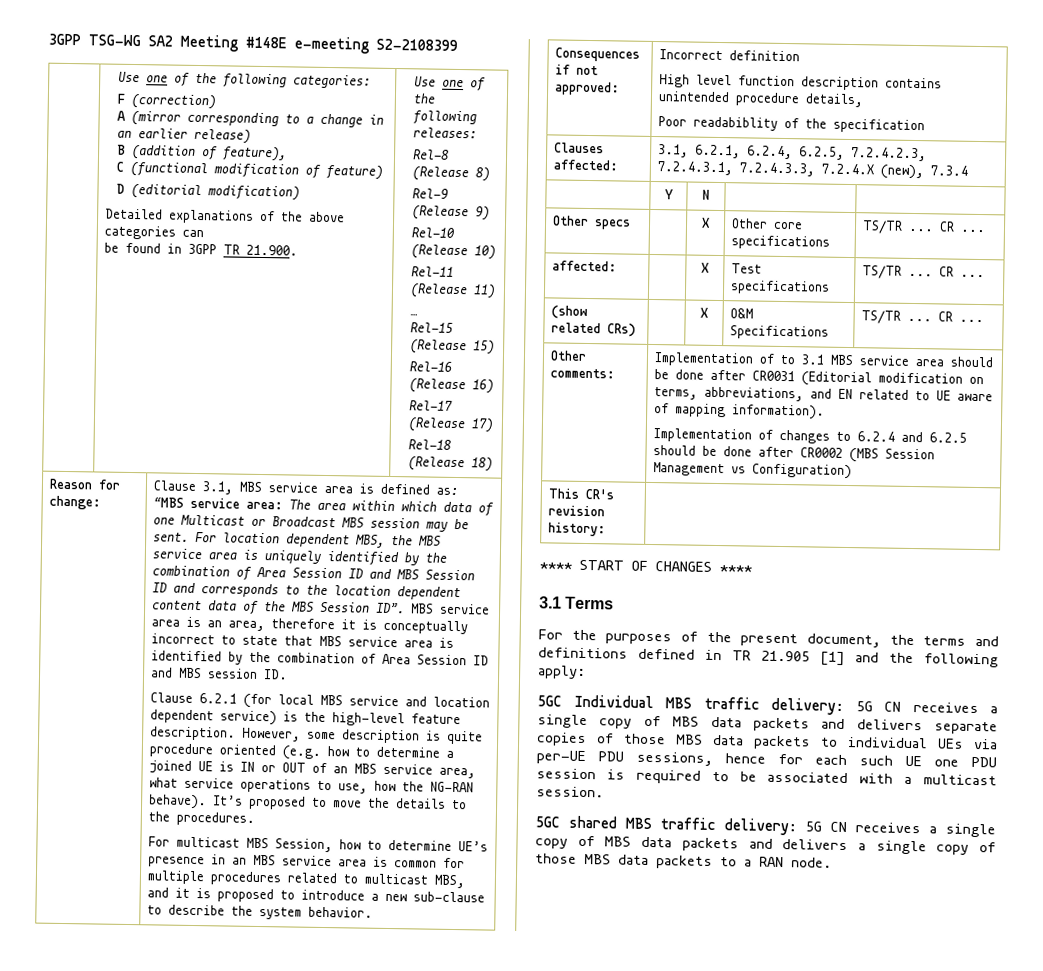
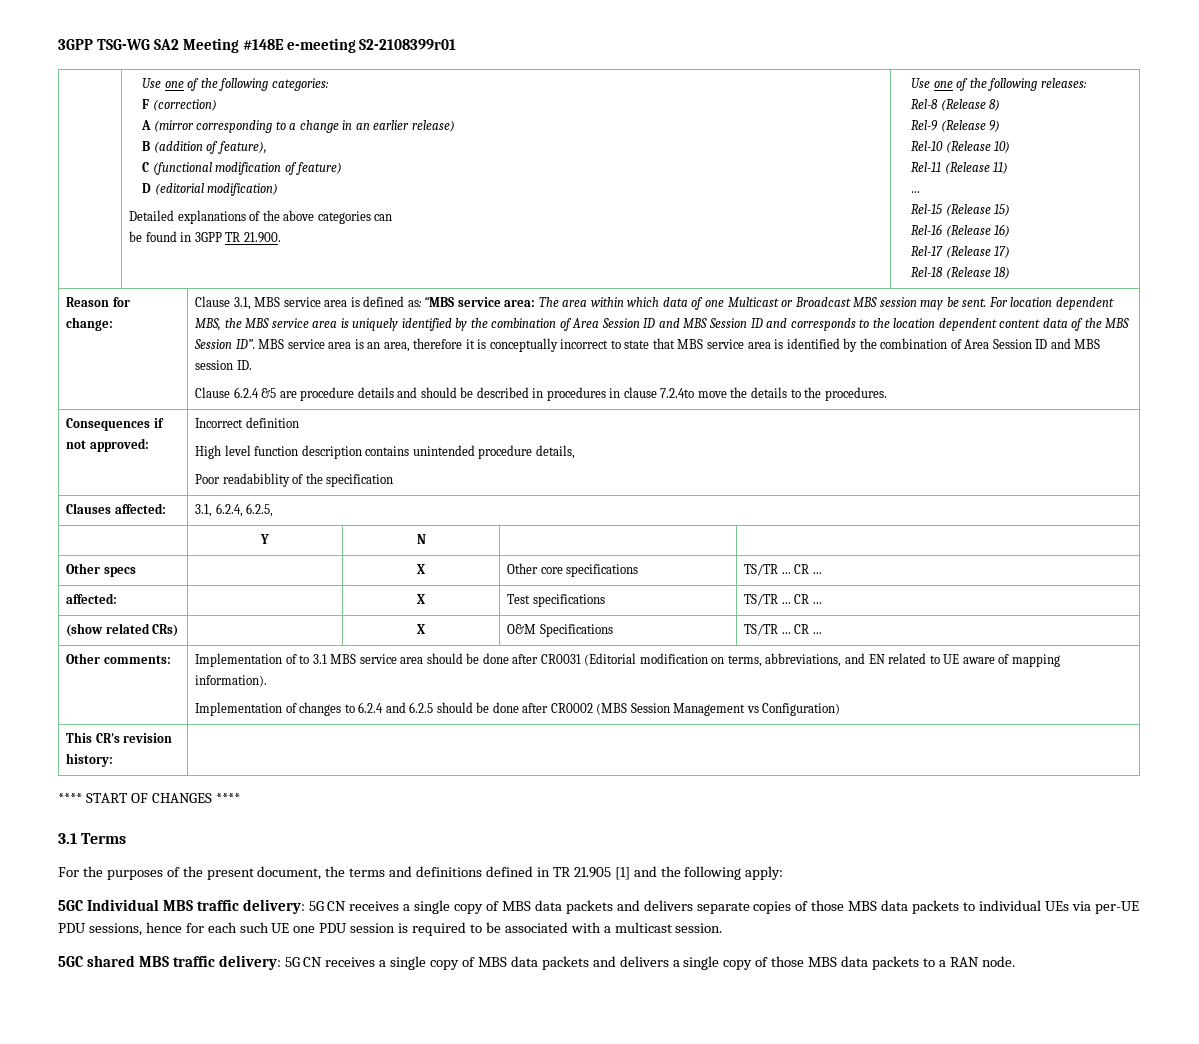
- 3GPP TSG-WG SA2 Meeting #148E e-meeting S2-2108399
+ 3GPP TSG-WG SA2 Meeting #148E e-meeting S2-2108399r01
- Clause 6.2.1 (for local MBS service and location dependent service) is the high-level feature description. However, some description is quite procedure oriented (e.g. how to determine a joined UE is IN or OUT of an MBS service area, what service operations to use, how the NG-RAN behave). It’s proposed to move the details to the procedures.
+ Clause 6.2.4 &5 are procedure details and should be described in procedures in clause 7.2.4to move the details to the procedures.
- For multicast MBS Session, how to determine UE’s presence in an MBS service area is common for multiple procedures related to multicast MBS, and it is proposed to introduce a new sub-clause to describe the system behavior.
- Clauses affected: | 3.1, 6.2.1, 6.2.4, 6.2.5, 7.2.4.2.3, 7.2.4.3.1, 7.2.4.3.3, 7.2.4.X (new), 7.3.4
+ Clauses affected: | 3.1, 6.2.4, 6.2.5,

